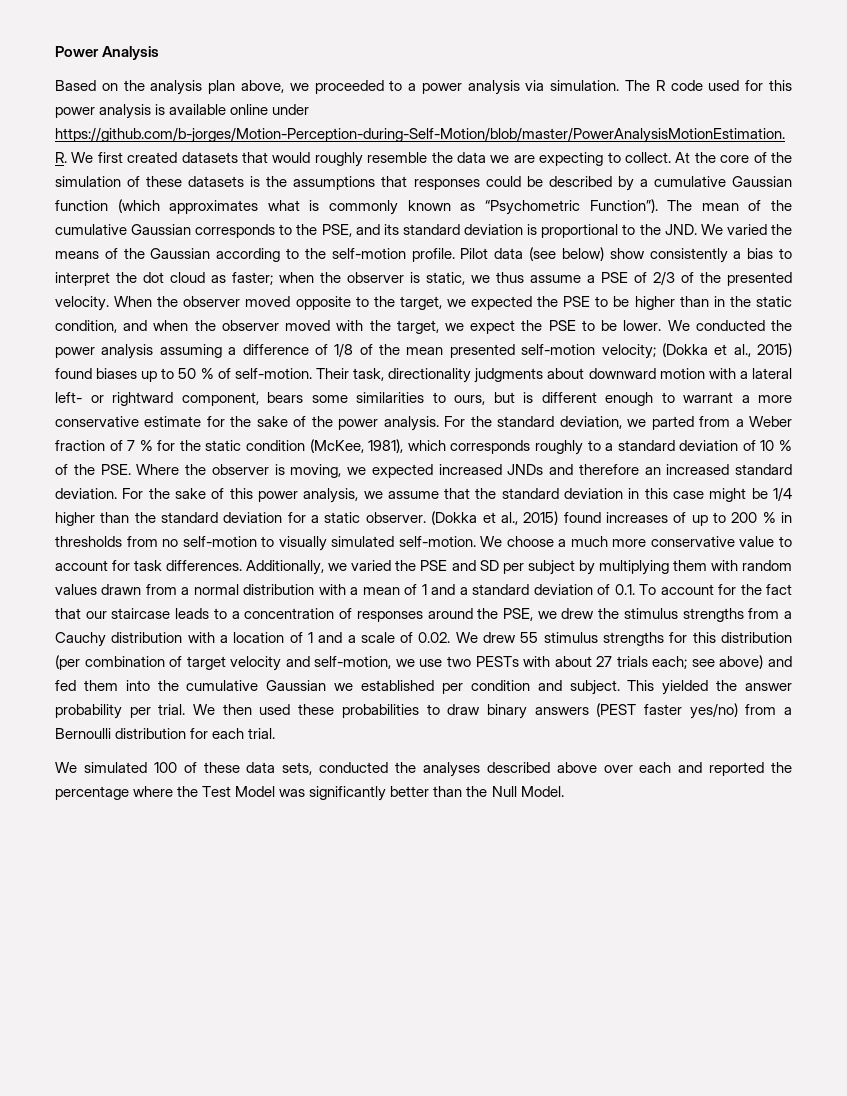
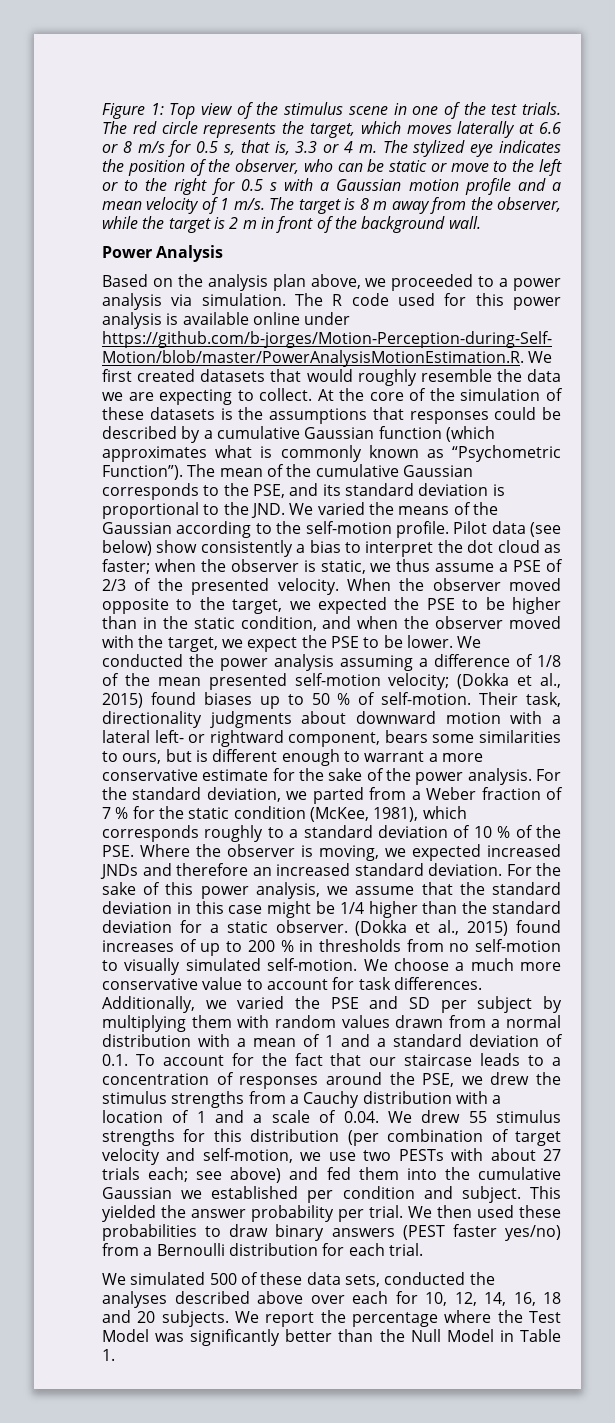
+ Figure 1: Top view of the stimulus scene in one of the test trials. The red circle represents the target, which moves laterally at 6.6 or 8 m/s for 0.5 s, that is, 3.3 or 4 m. The stylized eye indicates the position of the observer, who can be static or move to the left or to the right for 0.5 s with a Gaussian motion profile and a mean velocity of 1 m/s. The target is 8 m away from the observer, while the target is 2 m in front of the background wall.
- Additionally, we varied the PSE and SD per subject by multiplying them with random values drawn from a normal distribution with a mean of 1 and a standard deviation of 0.1. To account for the fact that our staircase leads to a concentration of responses around the PSE, we drew the stimulus strengths from a Cauchy distribution with a location of 1 and a scale of 0.02. We drew 55 stimulus strengths for this distribution (per combination of target velocity and self-motion, we use two PESTs with about 27 trials each;
+ Additionally, we varied the PSE and SD per subject by multiplying them with random values drawn from a normal distribution with a mean of 1 and a standard deviation of 0.1. To account for the fact that our staircase leads to a concentration of responses around the PSE, we drew the stimulus strengths from a Cauchy distribution with a location of 1 and a scale of 0.04. We drew 55 stimulus strengths for this distribution (per combination of target velocity and self-motion, we use two PESTs with about 27 trials each;
- We simulated 100 of these data sets, conducted the analyses described above over each and reported the percentage where the Test Model was significantly better than the Null Model.
+ We simulated 500 of these data sets, conducted the analyses described above over each for 10, 12, 14, 16, 18 and 20 subjects. We report the percentage where the Test Model was significantly better than the Null Model in Table 1.

